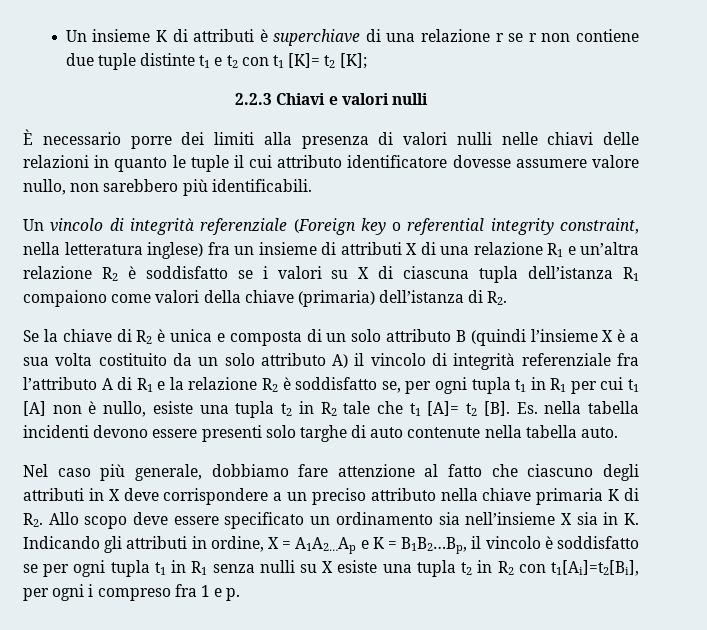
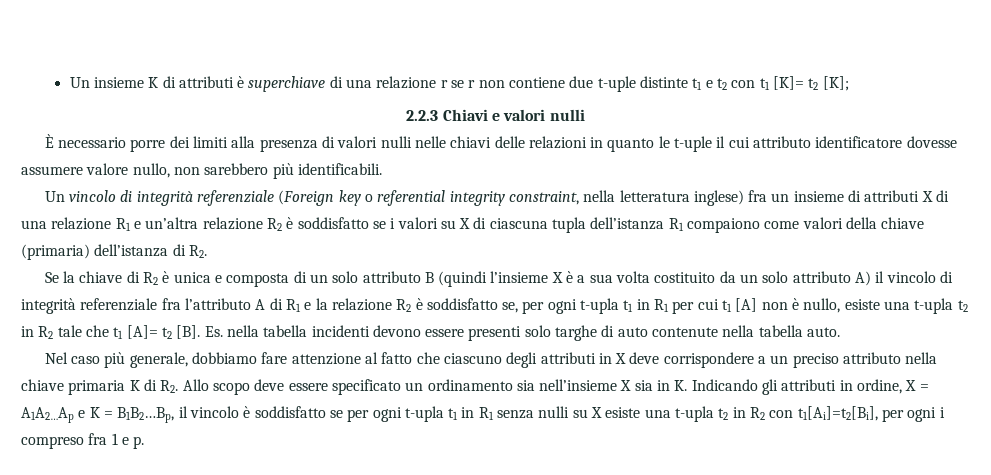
- Un insieme K di attributi è superchiave di una relazione r se r non contiene due tuple distinte t1 e t2 con t1 [K]= t2 [K];
+ Un insieme K di attributi è superchiave di una relazione r se r non contiene due t-uple distinte t1 e t2 con t1 [K]= t2 [K];
- È necessario porre dei limiti alla presenza di valori nulli nelle chiavi delle relazioni in quanto le tuple il cui attributo identificatore dovesse assumere valore nullo, non sarebbero più identificabili.
+ È necessario porre dei limiti alla presenza di valori nulli nelle chiavi delle relazioni in quanto le t-uple il cui attributo identificatore dovesse assumere valore nullo, non sarebbero più identificabili.
- Se la chiave di R2 è unica e composta di un solo attributo B (quindi l’insieme X è a sua volta costituito da un solo attributo A) il vincolo di integrità referenziale fra l’attributo A di R1 e la relazione R2 è soddisfatto se, per ogni tupla t1 in R1 per cui t1 [A] non è nullo, esiste una tupla t2 in R2 tale che t1 [A]= t2 [B]. Es. nella tabella incidenti devono essere presenti solo targhe di auto contenute nella tabella auto.
+ Se la chiave di R2 è unica e composta di un solo attributo B (quindi l’insieme X è a sua volta costituito da un solo attributo A) il vincolo di integrità referenziale fra l’attributo A di R1 e la relazione R2 è soddisfatto se, per ogni t-upla t1 in R1 per cui t1 [A] non è nullo, esiste una t-upla t2 in R2 tale che t1 [A]= t2 [B]. Es. nella tabella incidenti devono essere presenti solo targhe di auto contenute nella tabella auto.
- Nel caso più generale, dobbiamo fare attenzione al fatto che ciascuno degli attributi in X deve corrispondere a un preciso attributo nella chiave primaria K di R2. Allo scopo deve essere specificato un ordinamento sia nell’insieme X sia in K. Indicando gli attributi in ordine, X = A1A2…Ap e K = B1B2…Bp, il vincolo è soddisfatto se per ogni tupla t1 in R1 senza nulli su X esiste una tupla t2 in R2 con t1[Ai]=t2[Bi], per ogni i compreso fra 1 e p.
+ Nel caso più generale, dobbiamo fare attenzione al fatto che ciascuno degli attributi in X deve corrispondere a un preciso attributo nella chiave primaria K di R2. Allo scopo deve essere specificato un ordinamento sia nell’insieme X sia in K. Indicando gli attributi in ordine, X = A1A2…Ap e K = B1B2…Bp, il vincolo è soddisfatto se per ogni t-upla t1 in R1 senza nulli su X esiste una t-upla t2 in R2 con t1[Ai]=t2[Bi], per ogni i compreso fra 1 e p.

